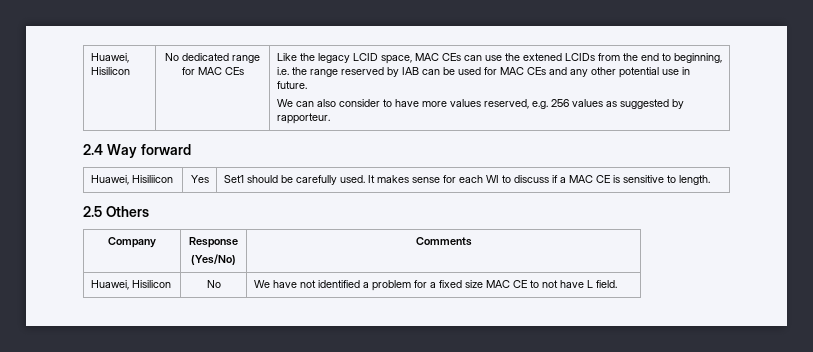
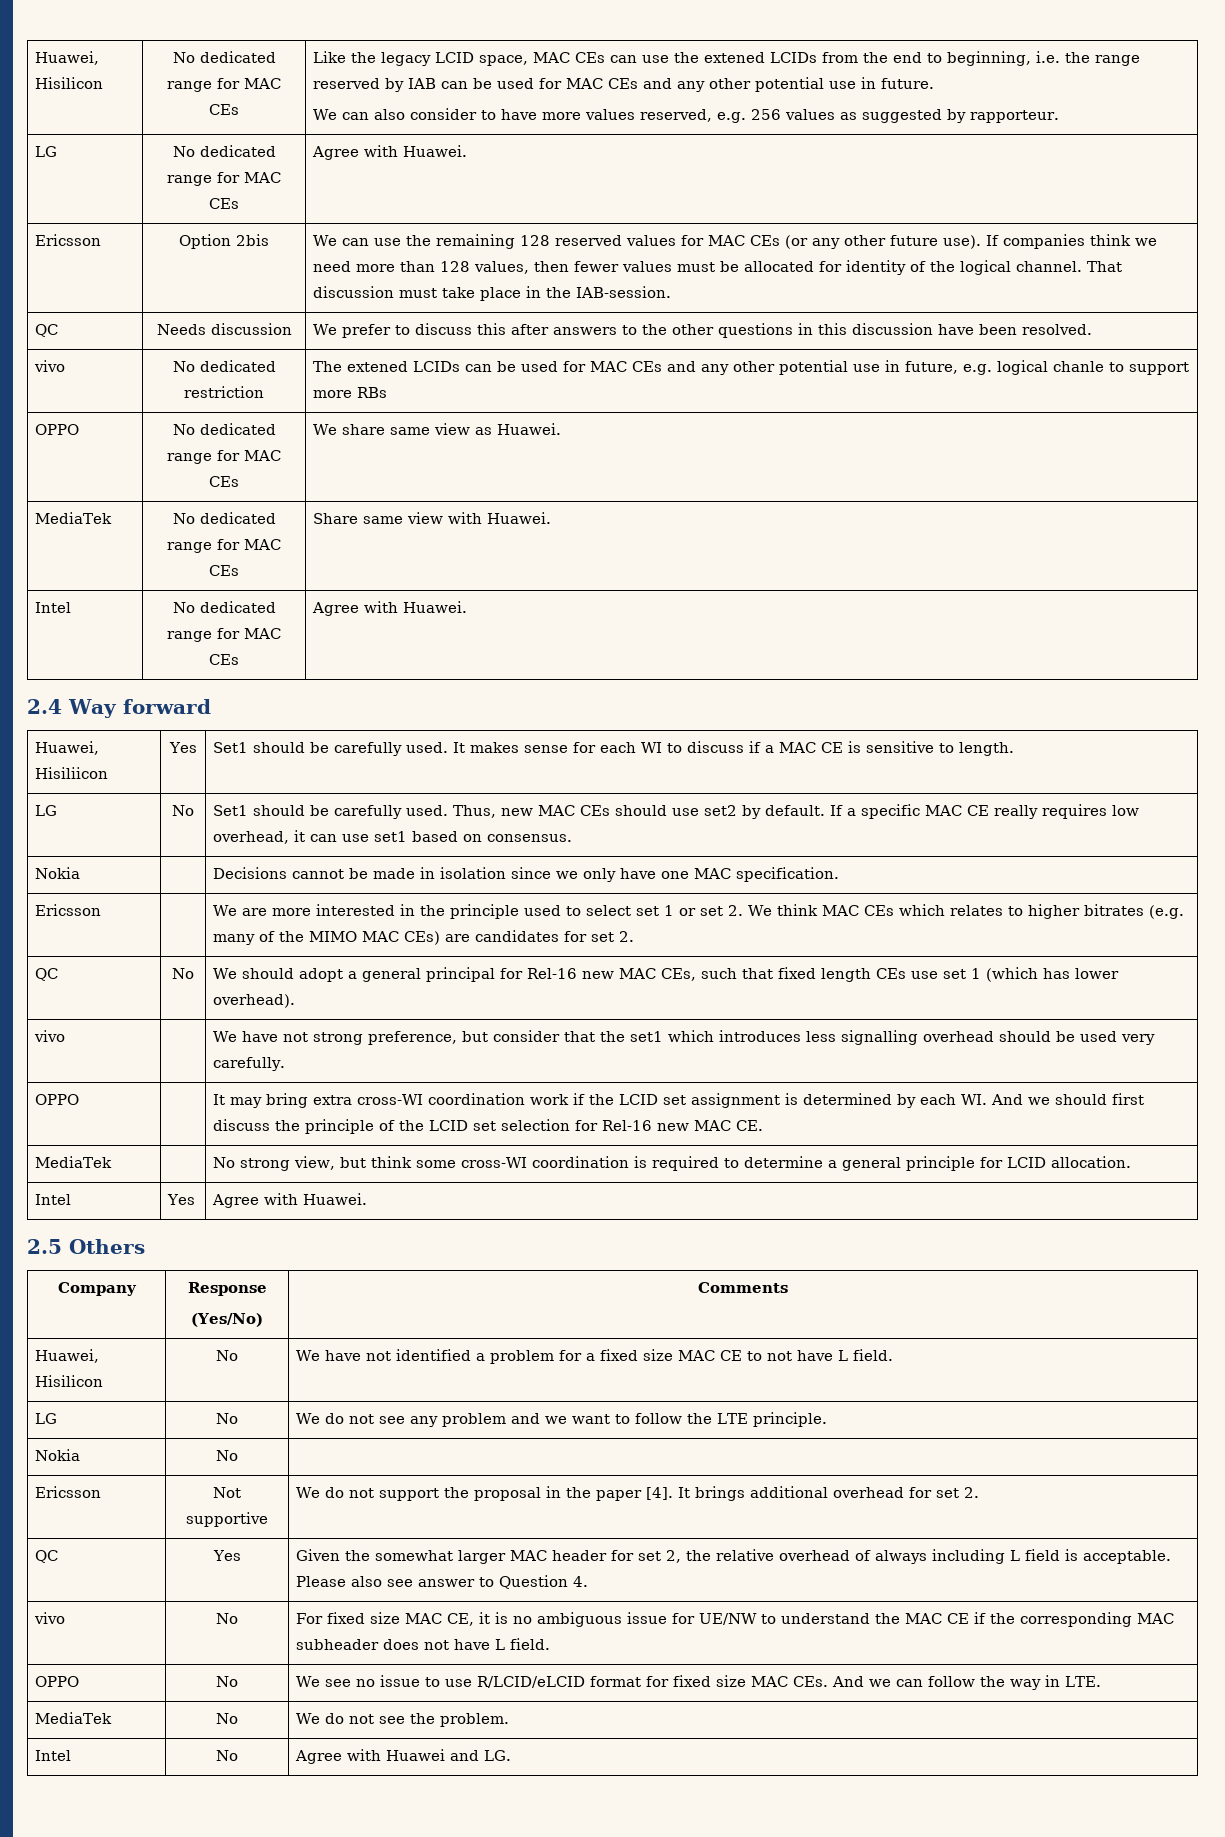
+ LG | No dedicated range for MAC CEs | Agree with Huawei.
+ Ericsson | Option 2bis | We can use the remaining 128 reserved values for MAC CEs (or any other future use). If companies think we need more than 128 values, then fewer values must be allocated for identity of the logical channel. That discussion must take place in the IAB-session.
+ QC | Needs discussion | We prefer to discuss this after answers to the other questions in this discussion have been resolved.
+ vivo | No dedicated restriction | The extened LCIDs can be used for MAC CEs and any other potential use in future, e.g. logical chanle to support more RBs
+ OPPO | No dedicated range for MAC CEs | We share same view as Huawei.
+ MediaTek | No dedicated range for MAC CEs | Share same view with Huawei.
+ Intel | No dedicated range for MAC CEs | Agree with Huawei.
+ LG | No | Set1 should be carefully used. Thus, new MAC CEs should use set2 by default. If a specific MAC CE really requires low overhead, it can use set1 based on consensus.
+ Nokia | | Decisions cannot be made in isolation since we only have one MAC specification.
+ Ericsson | | We are more interested in the principle used to select set 1 or set 2. We think MAC CEs which relates to higher bitrates (e.g. many of the MIMO MAC CEs) are candidates for set 2.
+ QC | No | We should adopt a general principal for Rel-16 new MAC CEs, such that fixed length CEs use set 1 (which has lower overhead).
+ vivo | | We have not strong preference, but consider that the set1 which introduces less signalling overhead should be used very carefully.
+ OPPO | | It may bring extra cross-WI coordination work if the LCID set assignment is determined by each WI. And we should first discuss the principle of the LCID set selection for Rel-16 new MAC CE.
+ MediaTek | | No strong view, but think some cross-WI coordination is required to determine a general principle for LCID allocation.
+ Intel | Yes | Agree with Huawei.
+ LG | No | We do not see any problem and we want to follow the LTE principle.
+ Nokia | No |
+ Ericsson | Not supportive | We do not support the proposal in the paper [4]. It brings additional overhead for set 2.
+ QC | Yes | Given the somewhat larger MAC header for set 2, the relative overhead of always including L field is acceptable. Please also see answer to Question 4.
+ vivo | No | For fixed size MAC CE, it is no ambiguous issue for UE/NW to understand the MAC CE if the corresponding MAC subheader does not have L field.
+ OPPO | No | We see no issue to use R/LCID/eLCID format for fixed size MAC CEs. And we can follow the way in LTE.
+ MediaTek | No | We do not see the problem.
+ Intel | No | Agree with Huawei and LG.

